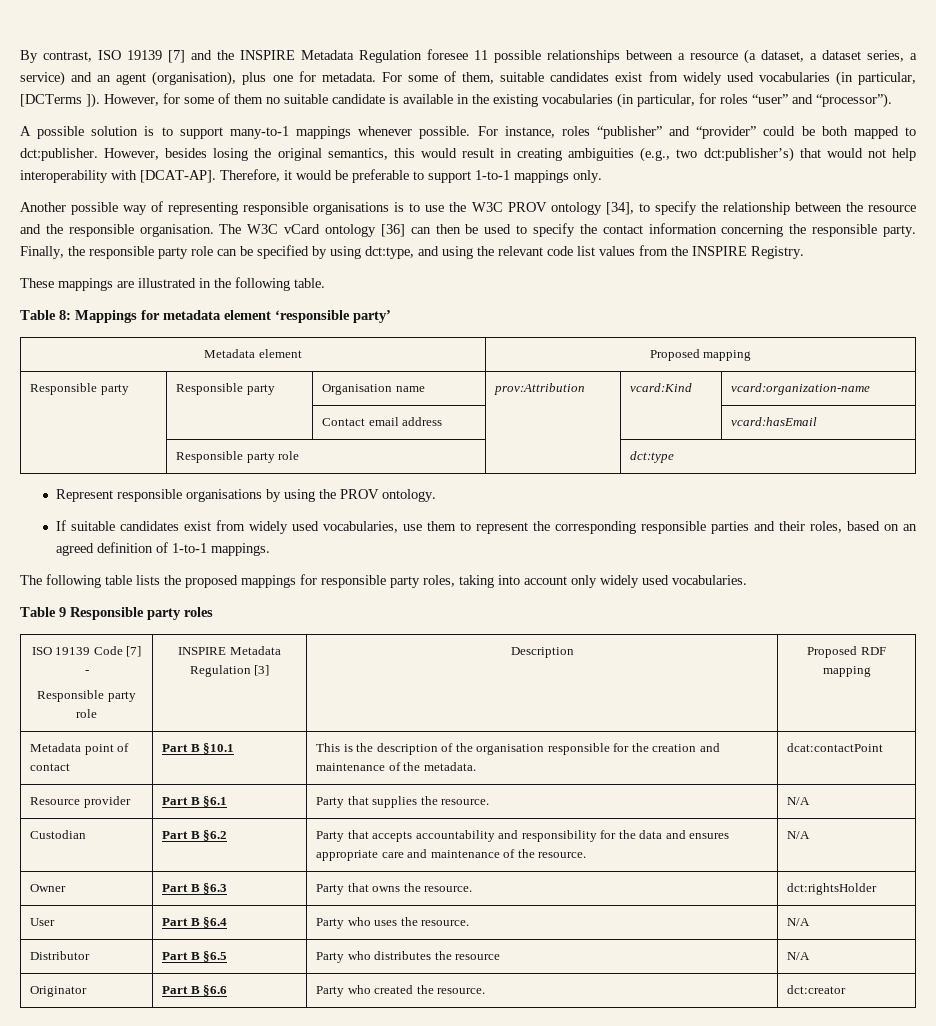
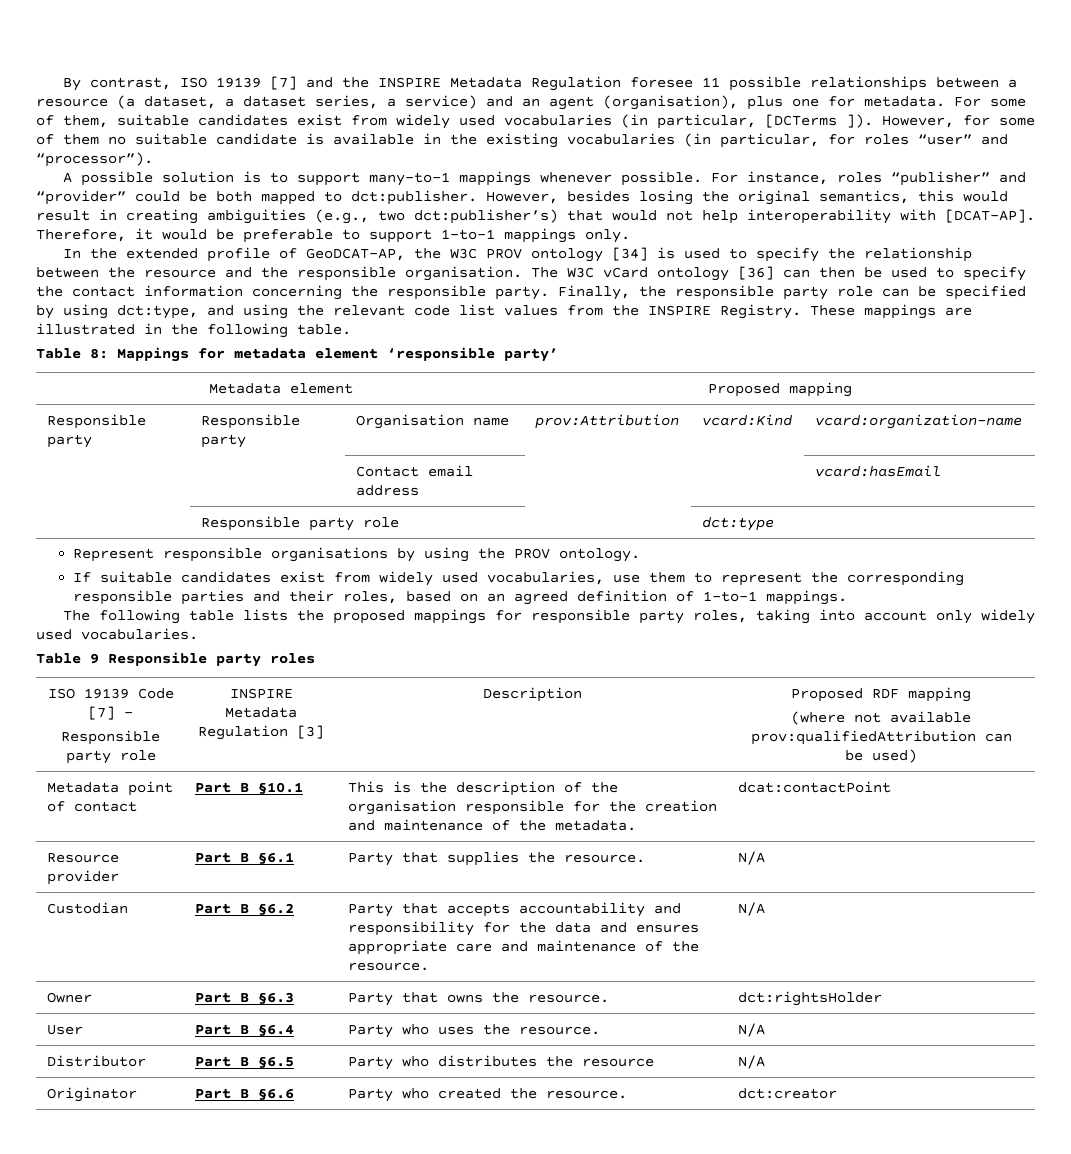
- Another possible way of representing responsible organisations is to use the W3C PROV ontology [34], to specify the relationship between the resource and the responsible organisation.
+ In the extended profile of GeoDCAT-AP, the W3C PROV ontology [34] is used to specify the relationship between the resource and the responsible organisation.
- Finally, the responsible party role can be specified by using dct:type, and using the relevant code list values from the INSPIRE Registry.
- These mappings are illustrated in the following table.
+ Finally, the responsible party role can be specified by using dct:type, and using the relevant code list values from the INSPIRE Registry. These mappings are illustrated in the following table.
  ISO 19139 Code [7] -
  Responsible party role | INSPIRE Metadata Regulation [3] | Description | Proposed RDF mapping
+ (where not available prov:qualifiedAttribution can be used)

